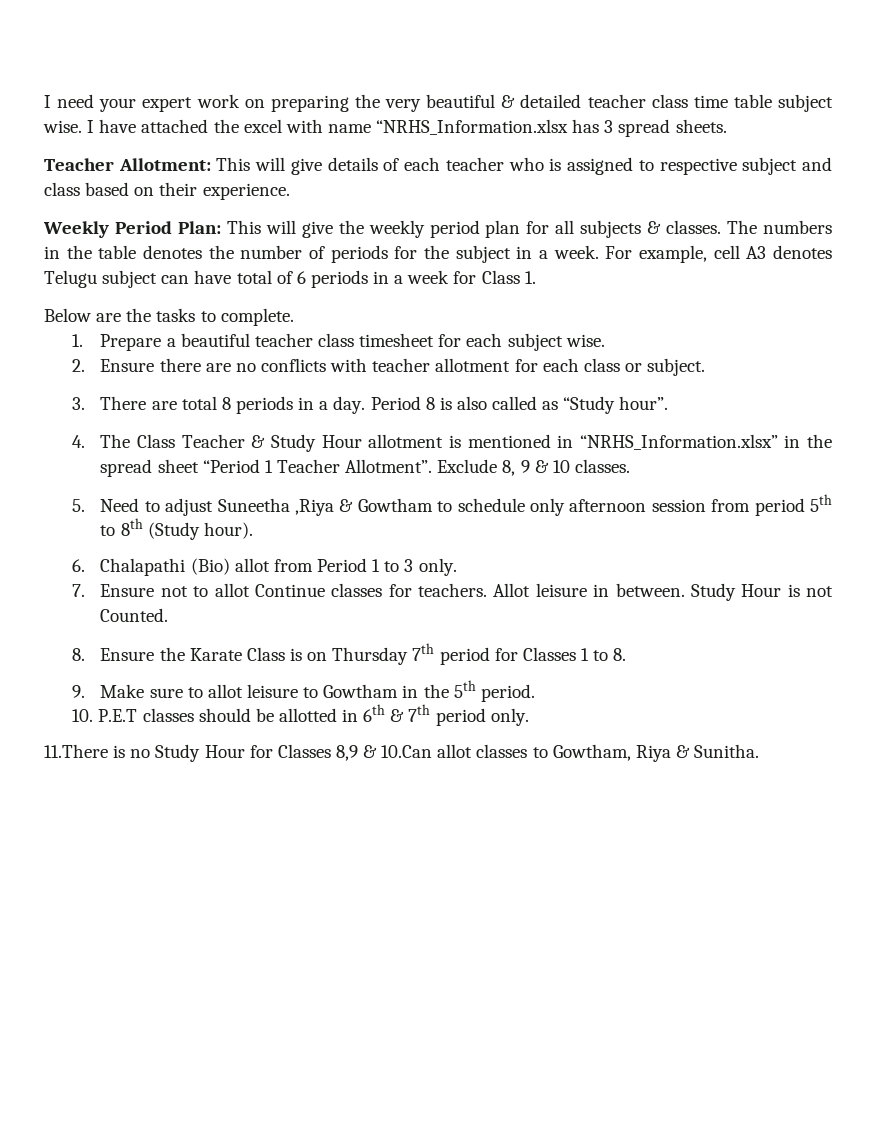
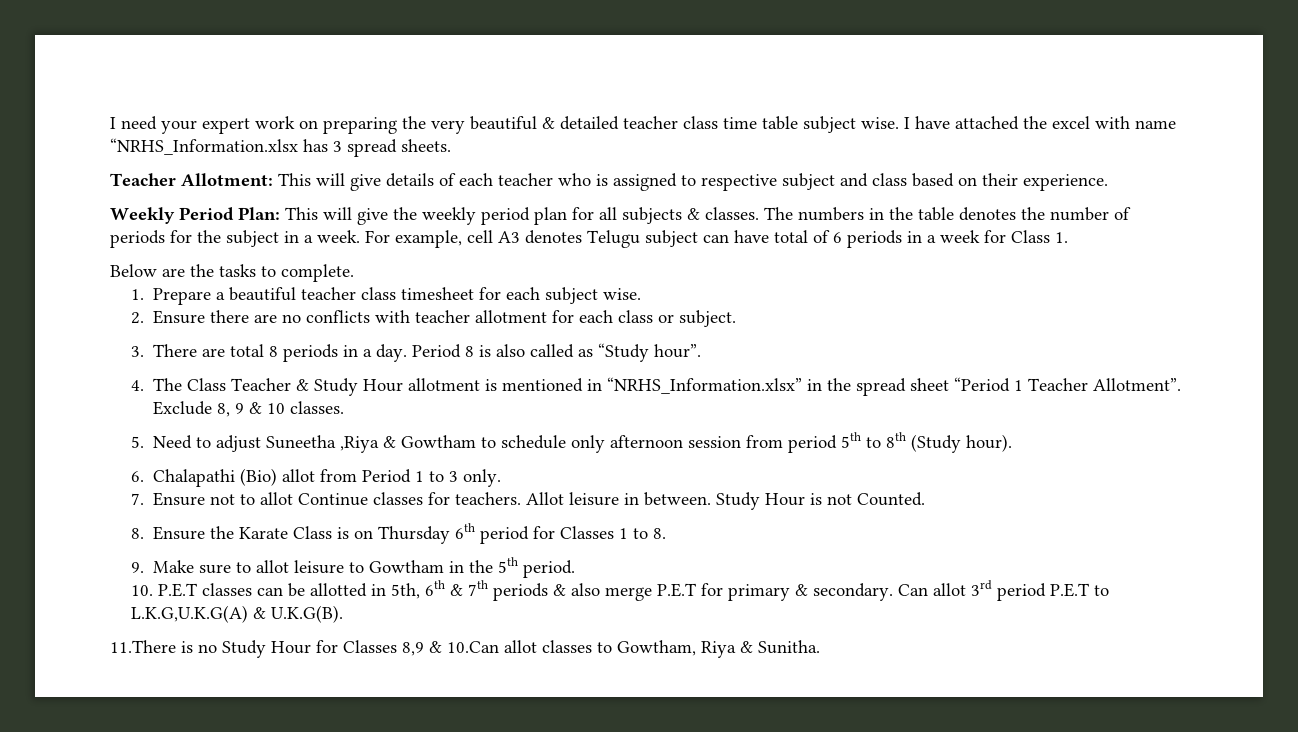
- 8. Ensure the Karate Class is on Thursday 7th period for Classes 1 to 8.
+ 8. Ensure the Karate Class is on Thursday 6th period for Classes 1 to 8.
- 10. P.E.T classes should be allotted in 6th & 7th period only.
+ 10. P.E.T classes can be allotted in 5th, 6th & 7th periods & also merge P.E.T for primary & secondary. Can allot 3rd period P.E.T to L.K.G,U.K.G(A) & U.K.G(B).

